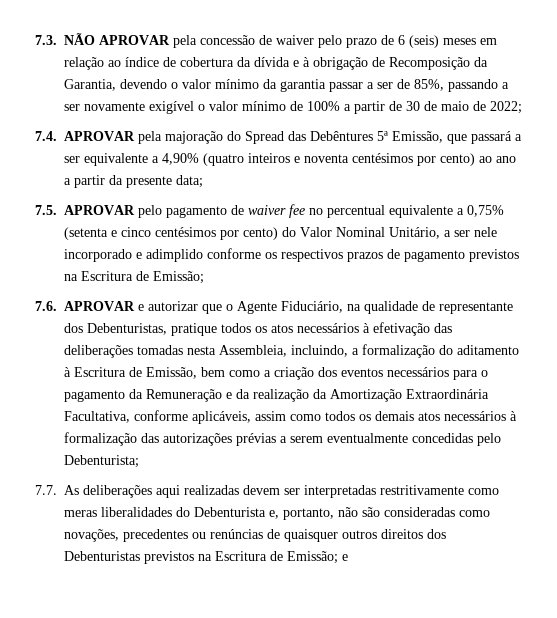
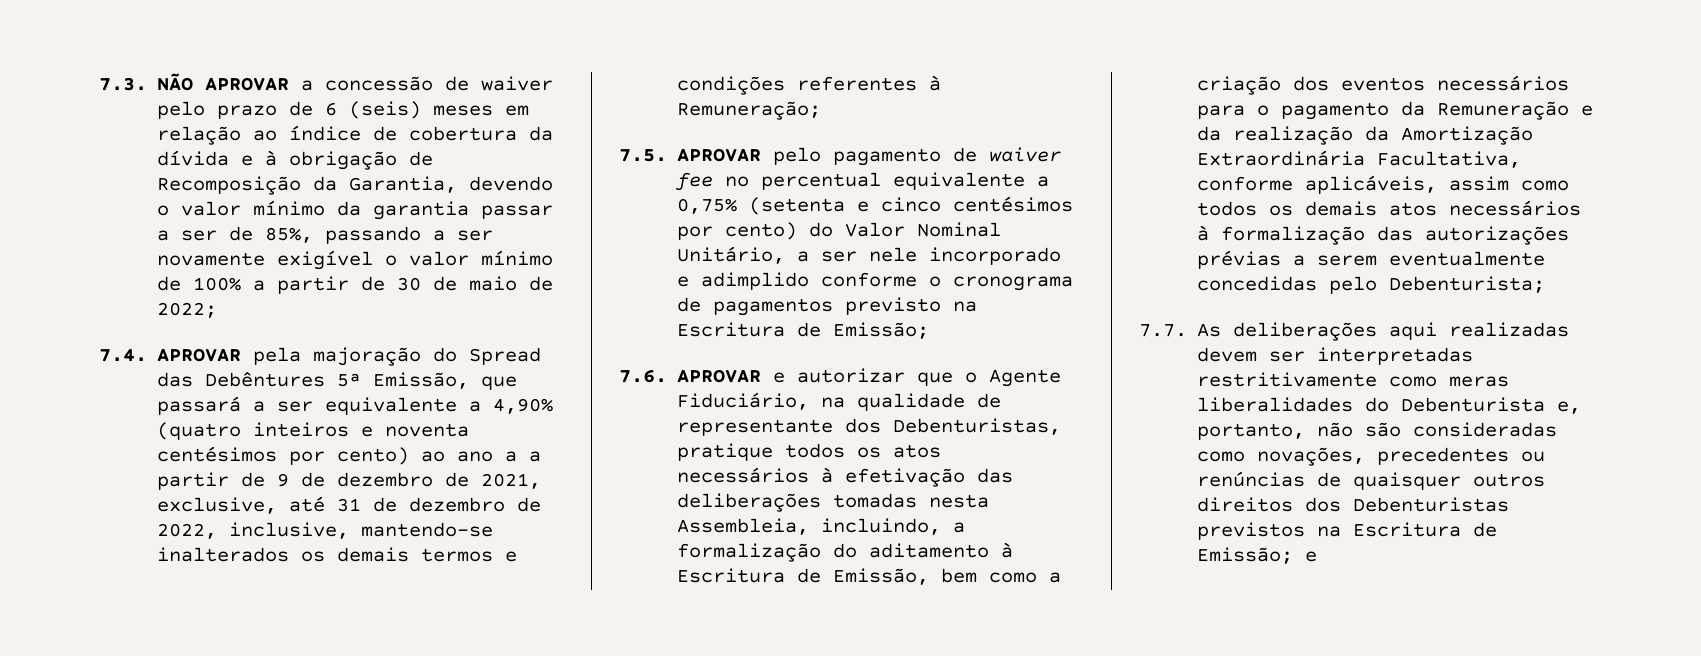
- 7.3. NÃO APROVAR pela concessão de waiver pelo prazo de 6 (seis) meses em relação ao índice de cobertura da dívida e à obrigação de Recomposição da Garantia, devendo o valor mínimo da garantia passar a ser de 85%, passando a ser novamente exigível o valor mínimo de 100% a partir de 30 de maio de 2022;
+ 7.3. NÃO APROVAR a concessão de waiver pelo prazo de 6 (seis) meses em relação ao índice de cobertura da dívida e à obrigação de Recomposição da Garantia, devendo o valor mínimo da garantia passar a ser de 85%, passando a ser novamente exigível o valor mínimo de 100% a partir de 30 de maio de 2022;
- 7.4. APROVAR pela majoração do Spread das Debêntures 5ª Emissão, que passará a ser equivalente a 4,90% (quatro inteiros e noventa centésimos por cento) ao ano a partir da presente data;
+ 7.4. APROVAR pela majoração do Spread das Debêntures 5ª Emissão, que passará a ser equivalente a 4,90% (quatro inteiros e noventa centésimos por cento) ao ano a a partir de 9 de dezembro de 2021, exclusive, até 31 de dezembro de 2022, inclusive, mantendo-se inalterados os demais termos e condições referentes à Remuneração;
- 7.5. APROVAR pelo pagamento de waiver fee no percentual equivalente a 0,75% (setenta e cinco centésimos por cento) do Valor Nominal Unitário, a ser nele incorporado e adimplido conforme os respectivos prazos de pagamento previstos na Escritura de Emissão;
+ 7.5. APROVAR pelo pagamento de waiver fee no percentual equivalente a 0,75% (setenta e cinco centésimos por cento) do Valor Nominal Unitário, a ser nele incorporado e adimplido conforme o cronograma de pagamentos previsto na Escritura de Emissão;

